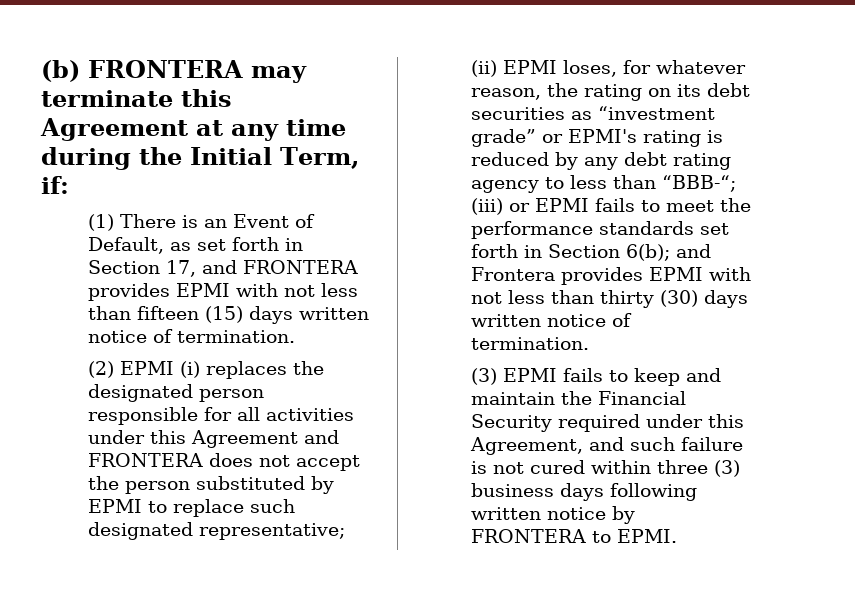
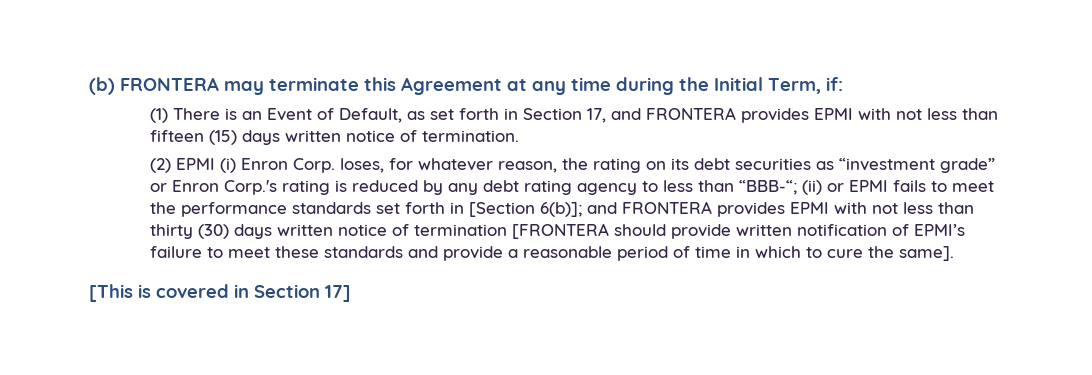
- (2) EPMI (i) replaces the designated person responsible for all activities under this Agreement and FRONTERA does not accept the person substituted by EPMI to replace such designated representative; (ii) EPMI loses, for whatever reason, the rating on its debt securities as “investment grade” or EPMI's rating is reduced by any debt rating agency to less than “BBB-“; (iii) or EPMI fails to meet the performance standards set forth in Section 6(b); and Frontera provides EPMI with not less than thirty (30) days written notice of termination.
- (3) EPMI fails to keep and maintain the Financial Security required under this Agreement, and such failure is not cured within three (3) business days following written notice by FRONTERA to EPMI.
+ (2) EPMI (i) Enron Corp. loses, for whatever reason, the rating on its debt securities as “investment grade” or Enron Corp.'s rating is reduced by any debt rating agency to less than “BBB-“; (ii) or EPMI fails to meet the performance standards set forth in [Section 6(b)]; and FRONTERA provides EPMI with not less than thirty (30) days written notice of termination [FRONTERA should provide written notification of EPMI’s failure to meet these standards and provide a reasonable period of time in which to cure the same].
+ [This is covered in Section 17]

